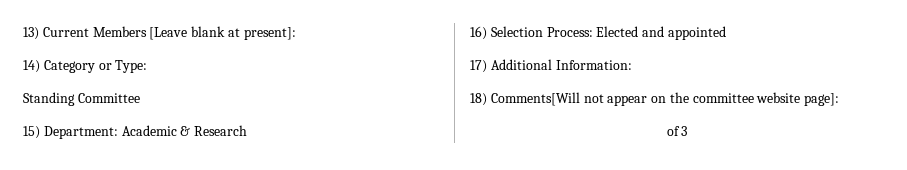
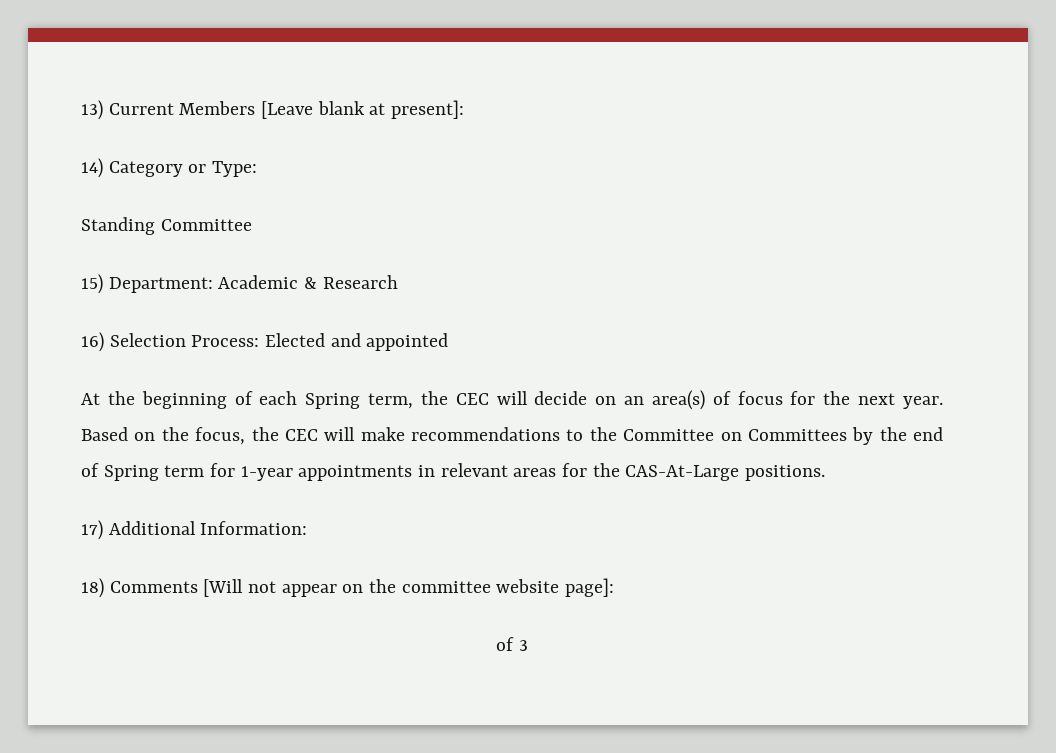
+ At the beginning of each Spring term, the CEC will decide on an area(s) of focus for the next year. Based on the focus, the CEC will make recommendations to the Committee on Committees by the end of Spring term for 1-year appointments in relevant areas for the CAS-At-Large positions.
- 18) Comments[Will not appear on the committee website page]:
+ 18) Comments [Will not appear on the committee website page]:

